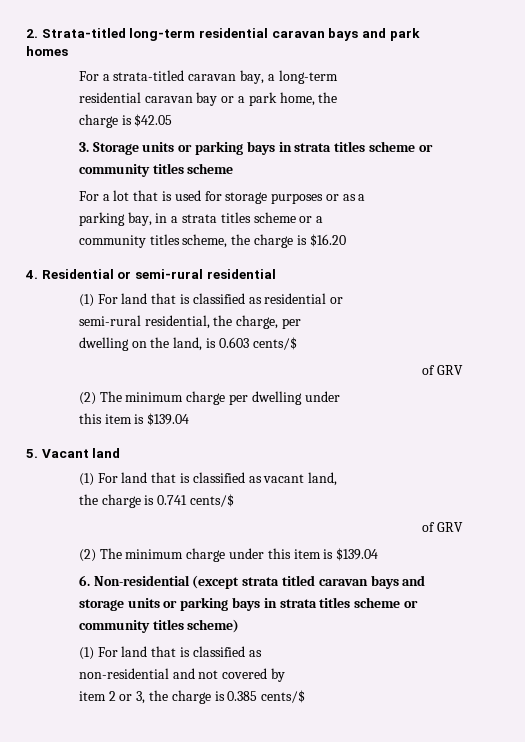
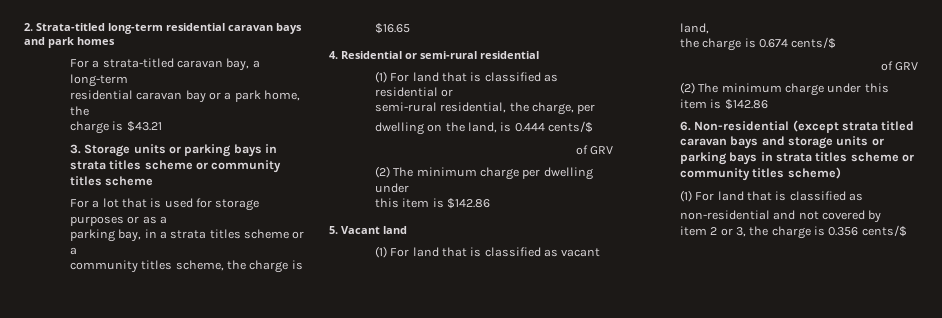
- charge is $42.05
+ charge is $43.21
- community titles scheme, the charge is $16.20
+ community titles scheme, the charge is $16.65
- dwelling on the land, is 0.603 cents/$
+ dwelling on the land, is 0.444 cents/$
  (2) The minimum charge per dwelling under
- this item is $139.04
+ this item is $142.86
- the charge is 0.741 cents/$
+ the charge is 0.674 cents/$
- (2) The minimum charge under this item is $139.04
+ (2) The minimum charge under this item is $142.86
- item 2 or 3, the charge is 0.385 cents/$
+ item 2 or 3, the charge is 0.356 cents/$

